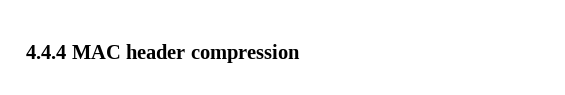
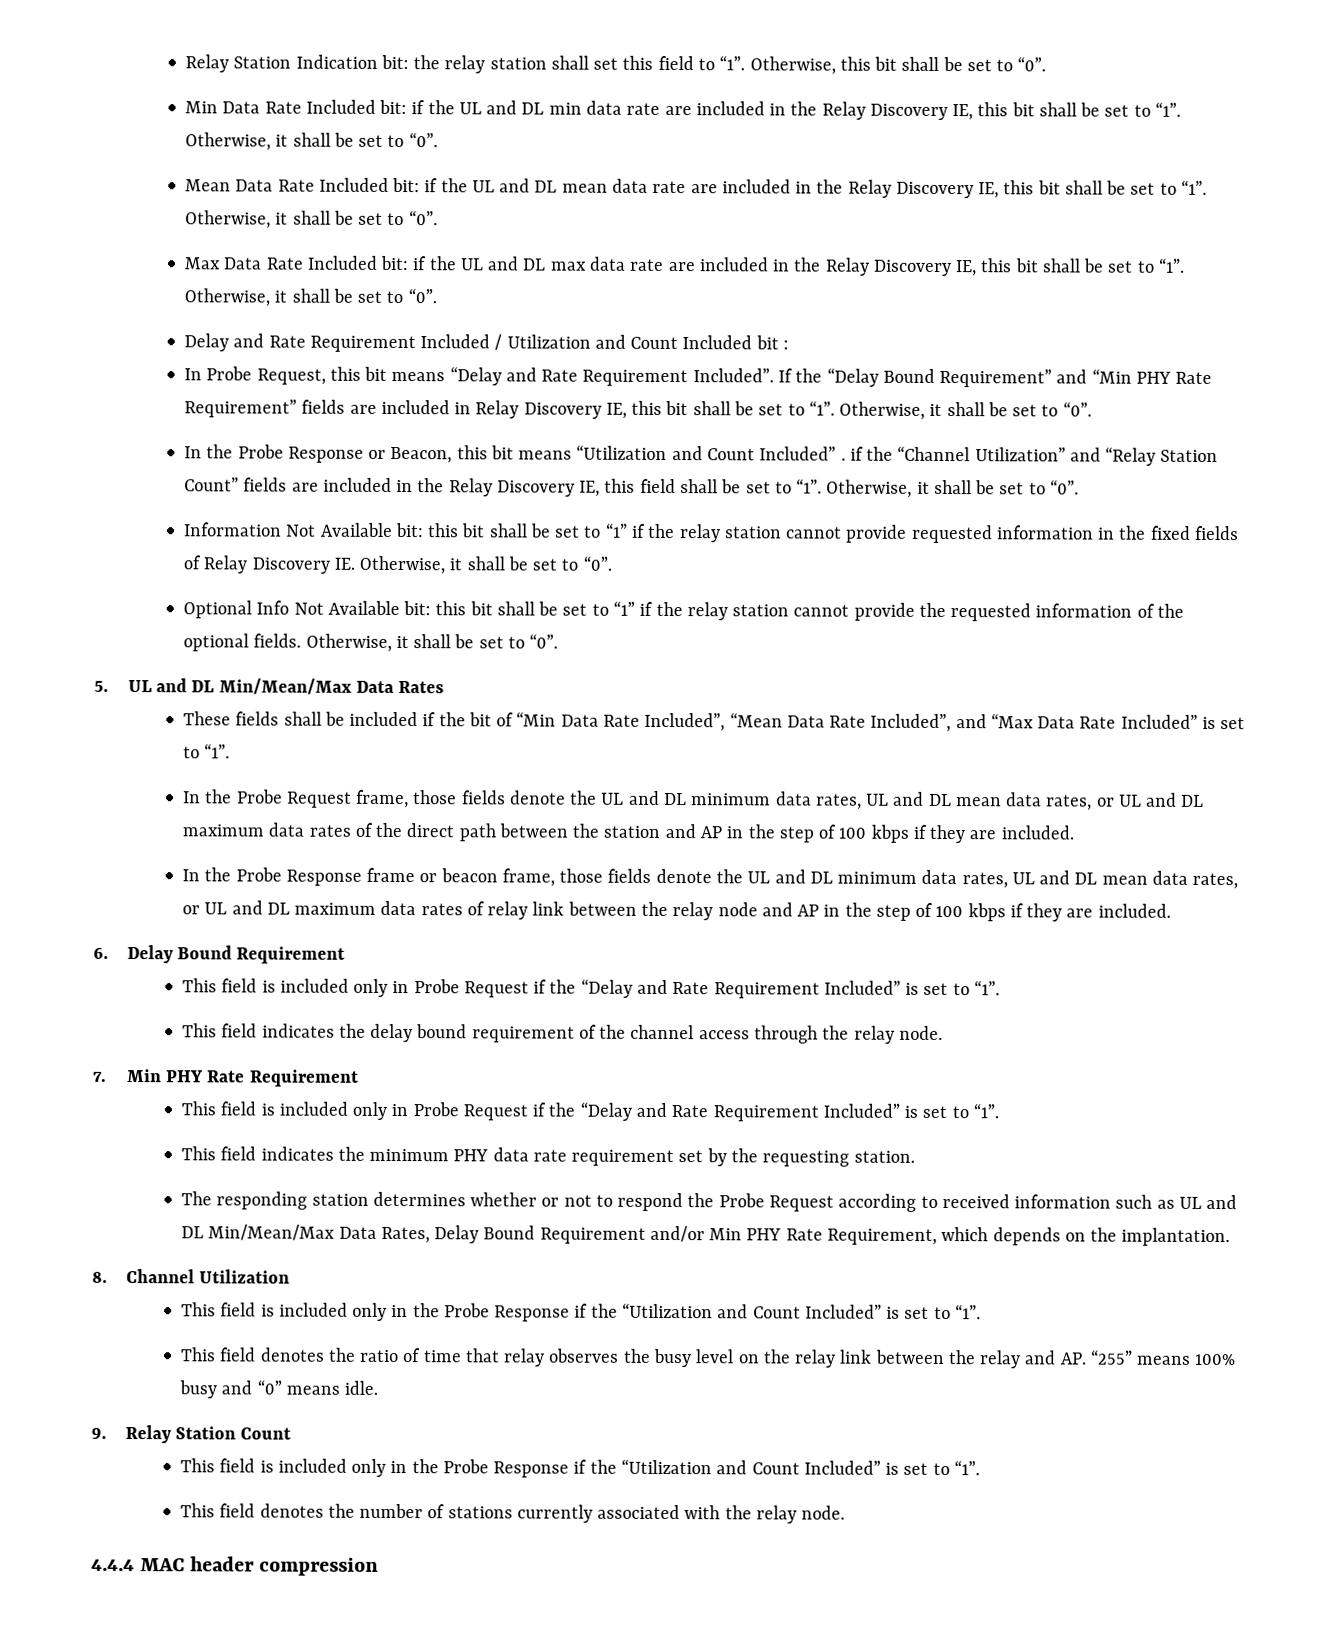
+ Relay Station Indication bit: the relay station shall set this field to “1”. Otherwise, this bit shall be set to “0”.
+ Min Data Rate Included bit: if the UL and DL min data rate are included in the Relay Discovery IE, this bit shall be set to “1”. Otherwise, it shall be set to “0”.
+ Mean Data Rate Included bit: if the UL and DL mean data rate are included in the Relay Discovery IE, this bit shall be set to “1”. Otherwise, it shall be set to “0”.
+ Max Data Rate Included bit: if the UL and DL max data rate are included in the Relay Discovery IE, this bit shall be set to “1”. Otherwise, it shall be set to “0”.
+ Delay and Rate Requirement Included / Utilization and Count Included bit :
+ In Probe Request, this bit means “Delay and Rate Requirement Included”. If the “Delay Bound Requirement” and “Min PHY Rate Requirement” fields are included in Relay Discovery IE, this bit shall be set to “1”. Otherwise, it shall be set to “0”.
+ In the Probe Response or Beacon, this bit means “Utilization and Count Included” . if the “Channel Utilization” and “Relay Station Count” fields are included in the Relay Discovery IE, this field shall be set to “1”. Otherwise, it shall be set to “0”.
+ Information Not Available bit: this bit shall be set to “1” if the relay station cannot provide requested information in the fixed fields of Relay Discovery IE. Otherwise, it shall be set to “0”.
+ Optional Info Not Available bit: this bit shall be set to “1” if the relay station cannot provide the requested information of the optional fields. Otherwise, it shall be set to “0”.
+ 5. UL and DL Min/Mean/Max Data Rates
+ These fields shall be included if the bit of “Min Data Rate Included”, “Mean Data Rate Included”, and “Max Data Rate Included” is set to “1”.
+ In the Probe Request frame, those fields denote the UL and DL minimum data rates, UL and DL mean data rates, or UL and DL maximum data rates of the direct path between the station and AP in the step of 100 kbps if they are included.
+ In the Probe Response frame or beacon frame, those fields denote the UL and DL minimum data rates, UL and DL mean data rates, or UL and DL maximum data rates of relay link between the relay node and AP in the step of 100 kbps if they are included.
+ 6. Delay Bound Requirement
+ This field is included only in Probe Request if the “Delay and Rate Requirement Included” is set to “1”.
+ This field indicates the delay bound requirement of the channel access through the relay node.
+ 7. Min PHY Rate Requirement
+ This field is included only in Probe Request if the “Delay and Rate Requirement Included” is set to “1”.
+ This field indicates the minimum PHY data rate requirement set by the requesting station.
+ The responding station determines whether or not to respond the Probe Request according to received information such as UL and DL Min/Mean/Max Data Rates, Delay Bound Requirement and/or Min PHY Rate Requirement, which depends on the implantation.
+ 8. Channel Utilization
+ This field is included only in the Probe Response if the “Utilization and Count Included” is set to “1”.
+ This field denotes the ratio of time that relay observes the busy level on the relay link between the relay and AP. “255” means 100% busy and “0” means idle.
+ 9. Relay Station Count
+ This field is included only in the Probe Response if the “Utilization and Count Included” is set to “1”.
+ This field denotes the number of stations currently associated with the relay node.

